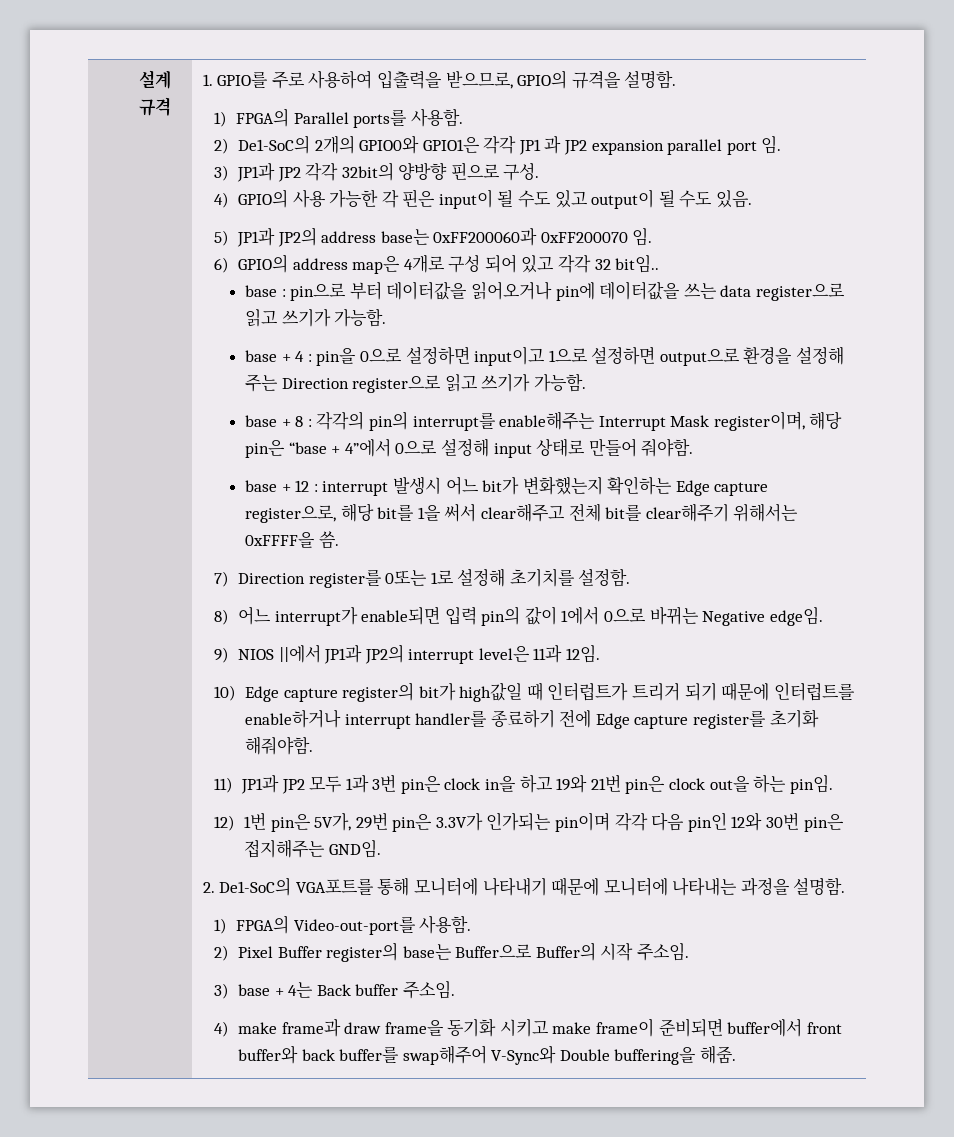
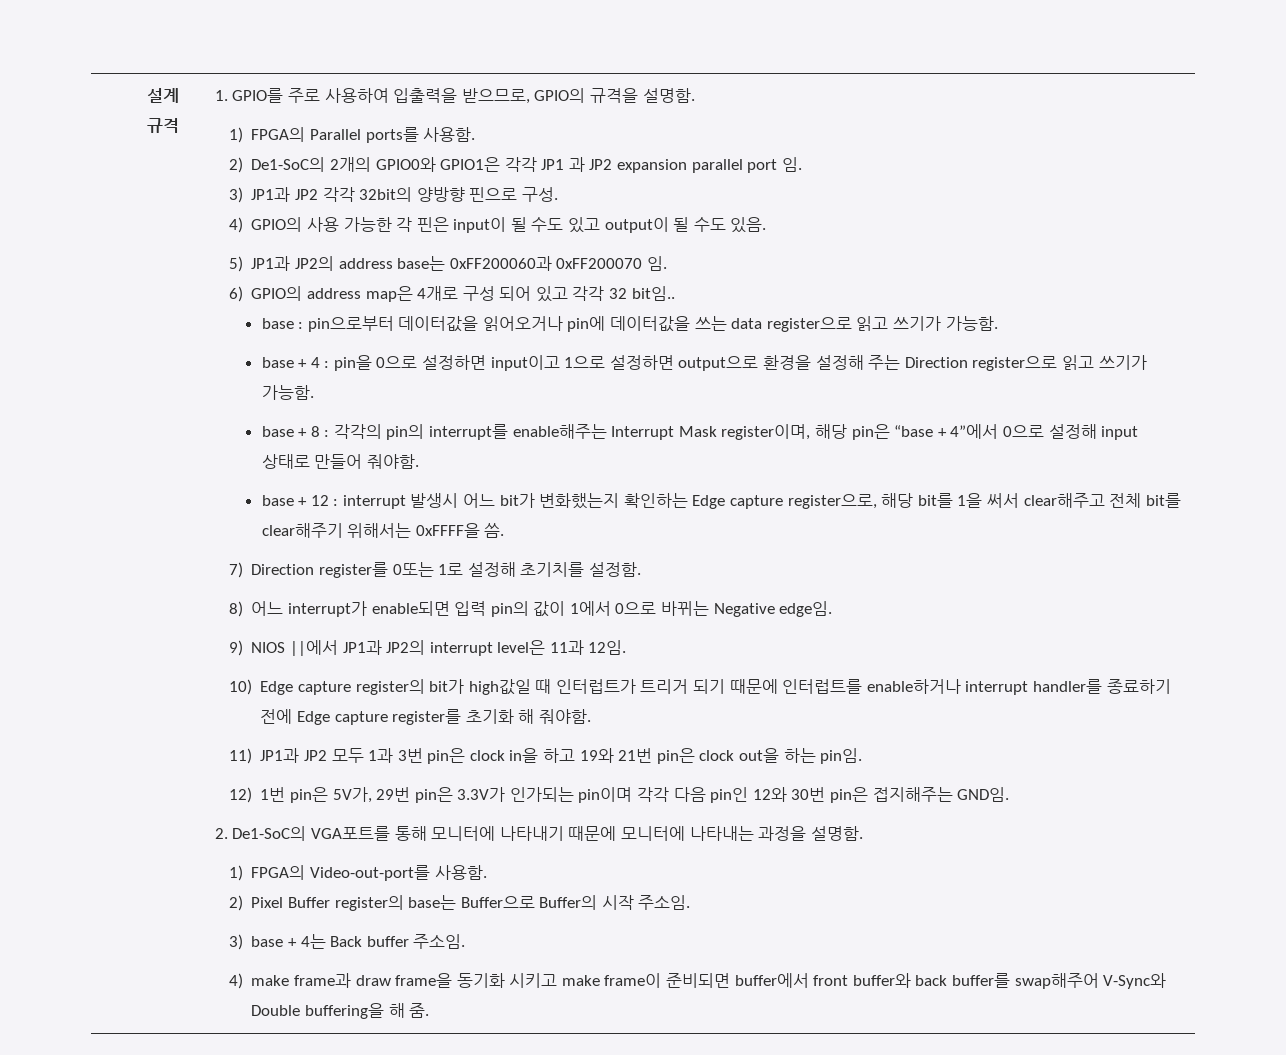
- base : pin으로 부터 데이터값을 읽어오거나 pin에 데이터값을 쓰는 data register으로 읽고 쓰기가 가능함.
+ base : pin으로부터 데이터값을 읽어오거나 pin에 데이터값을 쓰는 data register으로 읽고 쓰기가 가능함.
- 10) Edge capture register의 bit가 high값일 때 인터럽트가 트리거 되기 때문에 인터럽트를 enable하거나 interrupt handler를 종료하기 전에 Edge capture register를 초기화 해줘야함.
+ 10) Edge capture register의 bit가 high값일 때 인터럽트가 트리거 되기 때문에 인터럽트를 enable하거나 interrupt handler를 종료하기 전에 Edge capture register를 초기화 해 줘야함.
- 4) make frame과 draw frame을 동기화 시키고 make frame이 준비되면 buffer에서 front buffer와 back buffer를 swap해주어 V-Sync와 Double buffering을 해줌.
+ 4) make frame과 draw frame을 동기화 시키고 make frame이 준비되면 buffer에서 front buffer와 back buffer를 swap해주어 V-Sync와 Double buffering을 해 줌.

